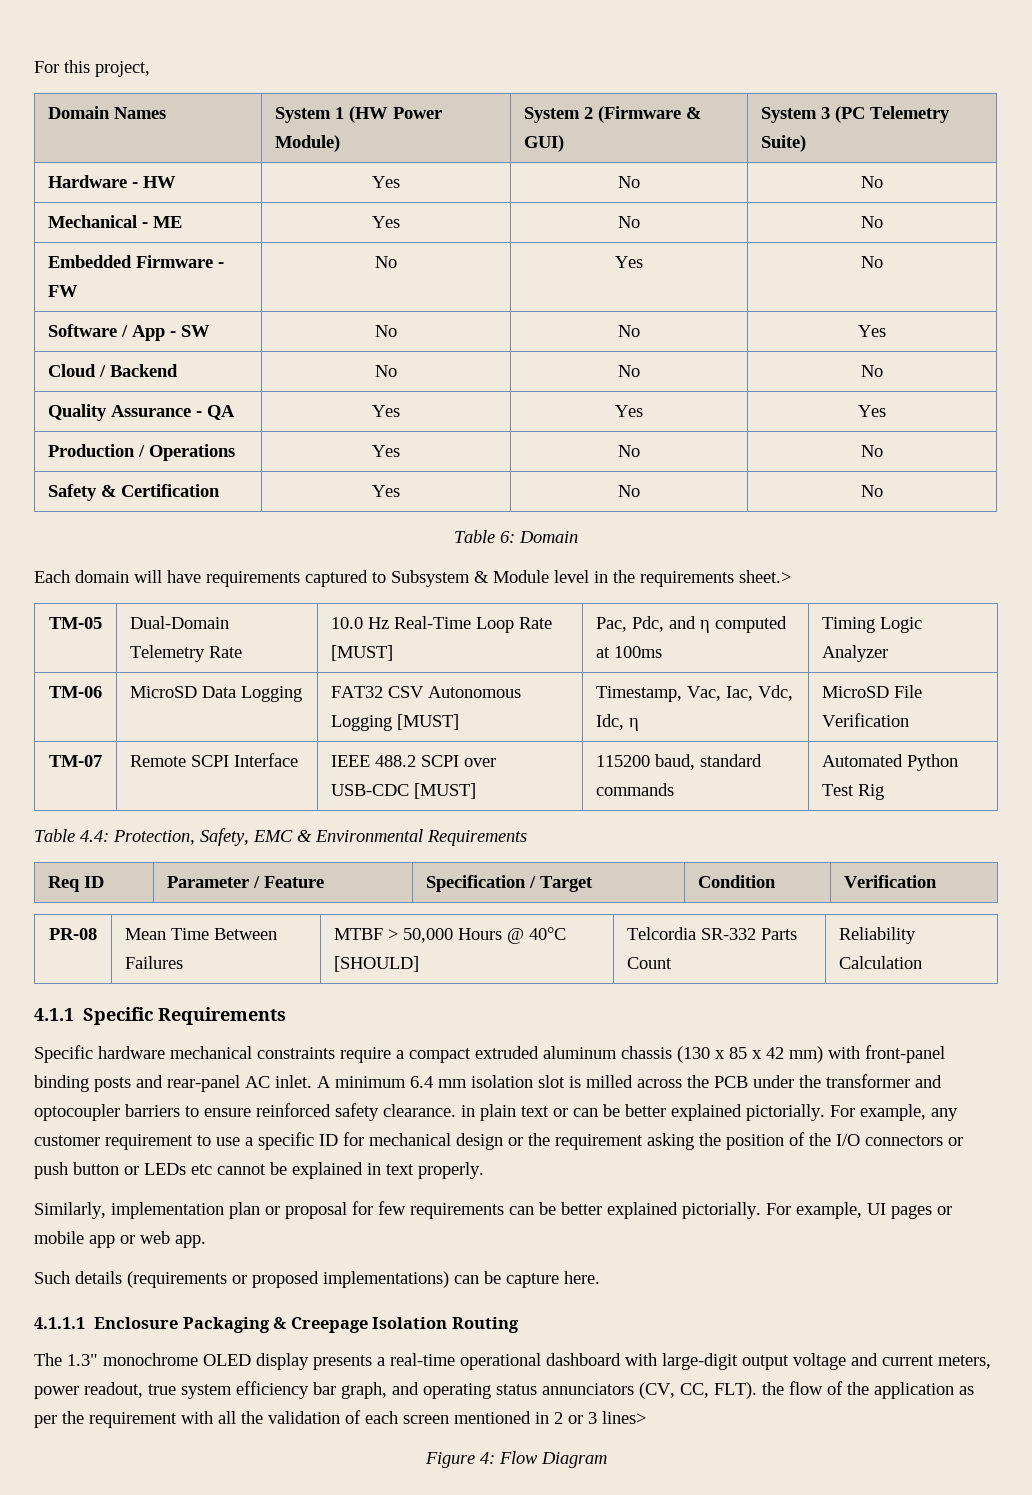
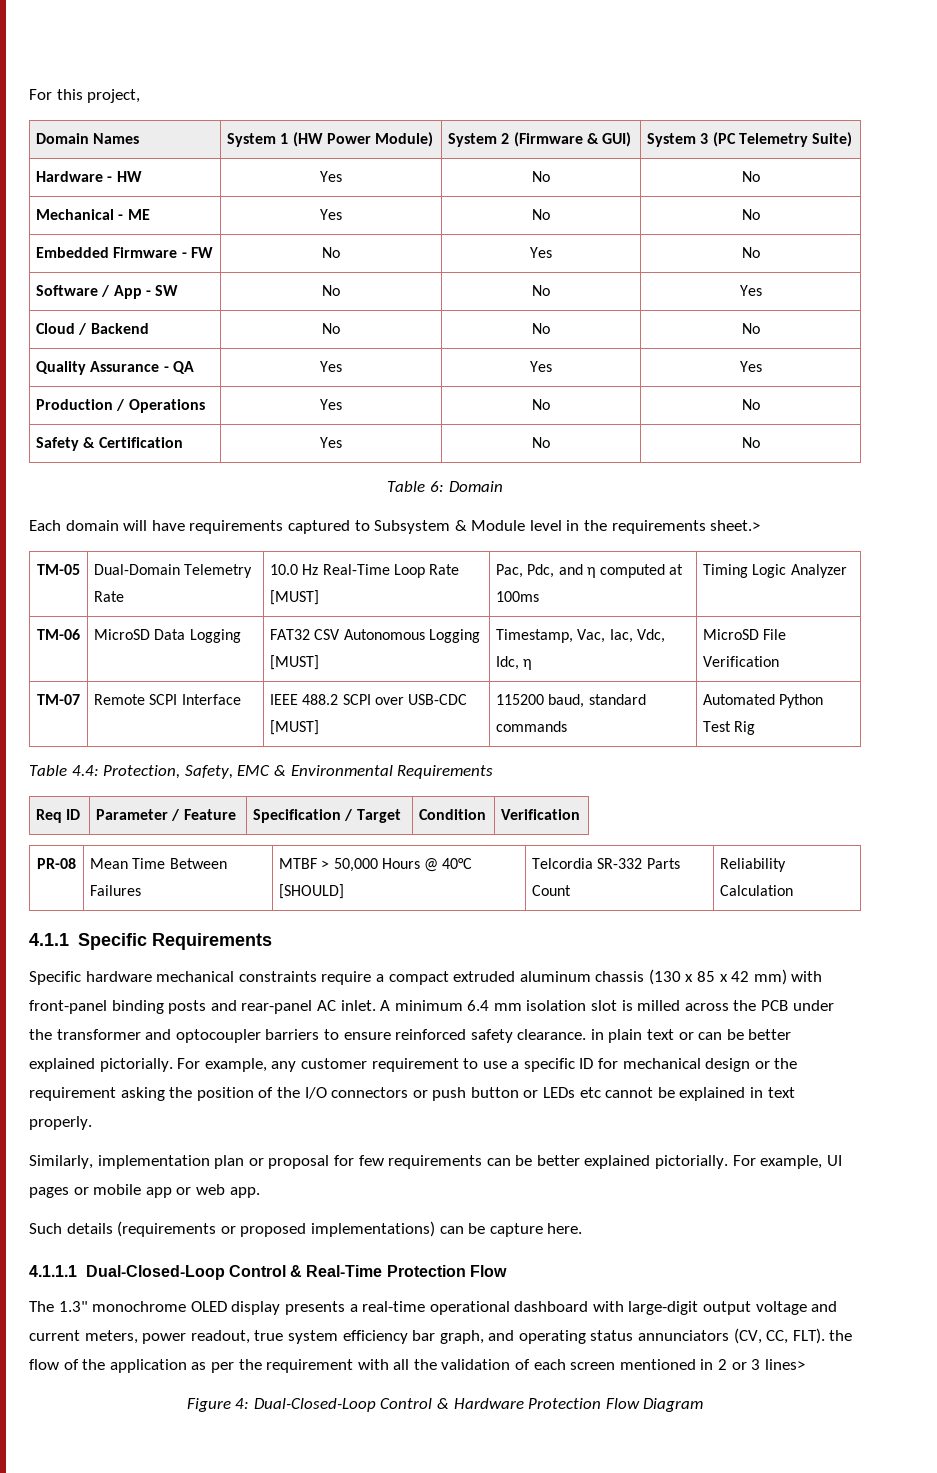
- 4.1.1.1 Enclosure Packaging & Creepage Isolation Routing
+ 4.1.1.1 Dual-Closed-Loop Control & Real-Time Protection Flow
- Figure 4: Flow Diagram
+ Figure 4: Dual-Closed-Loop Control & Hardware Protection Flow Diagram

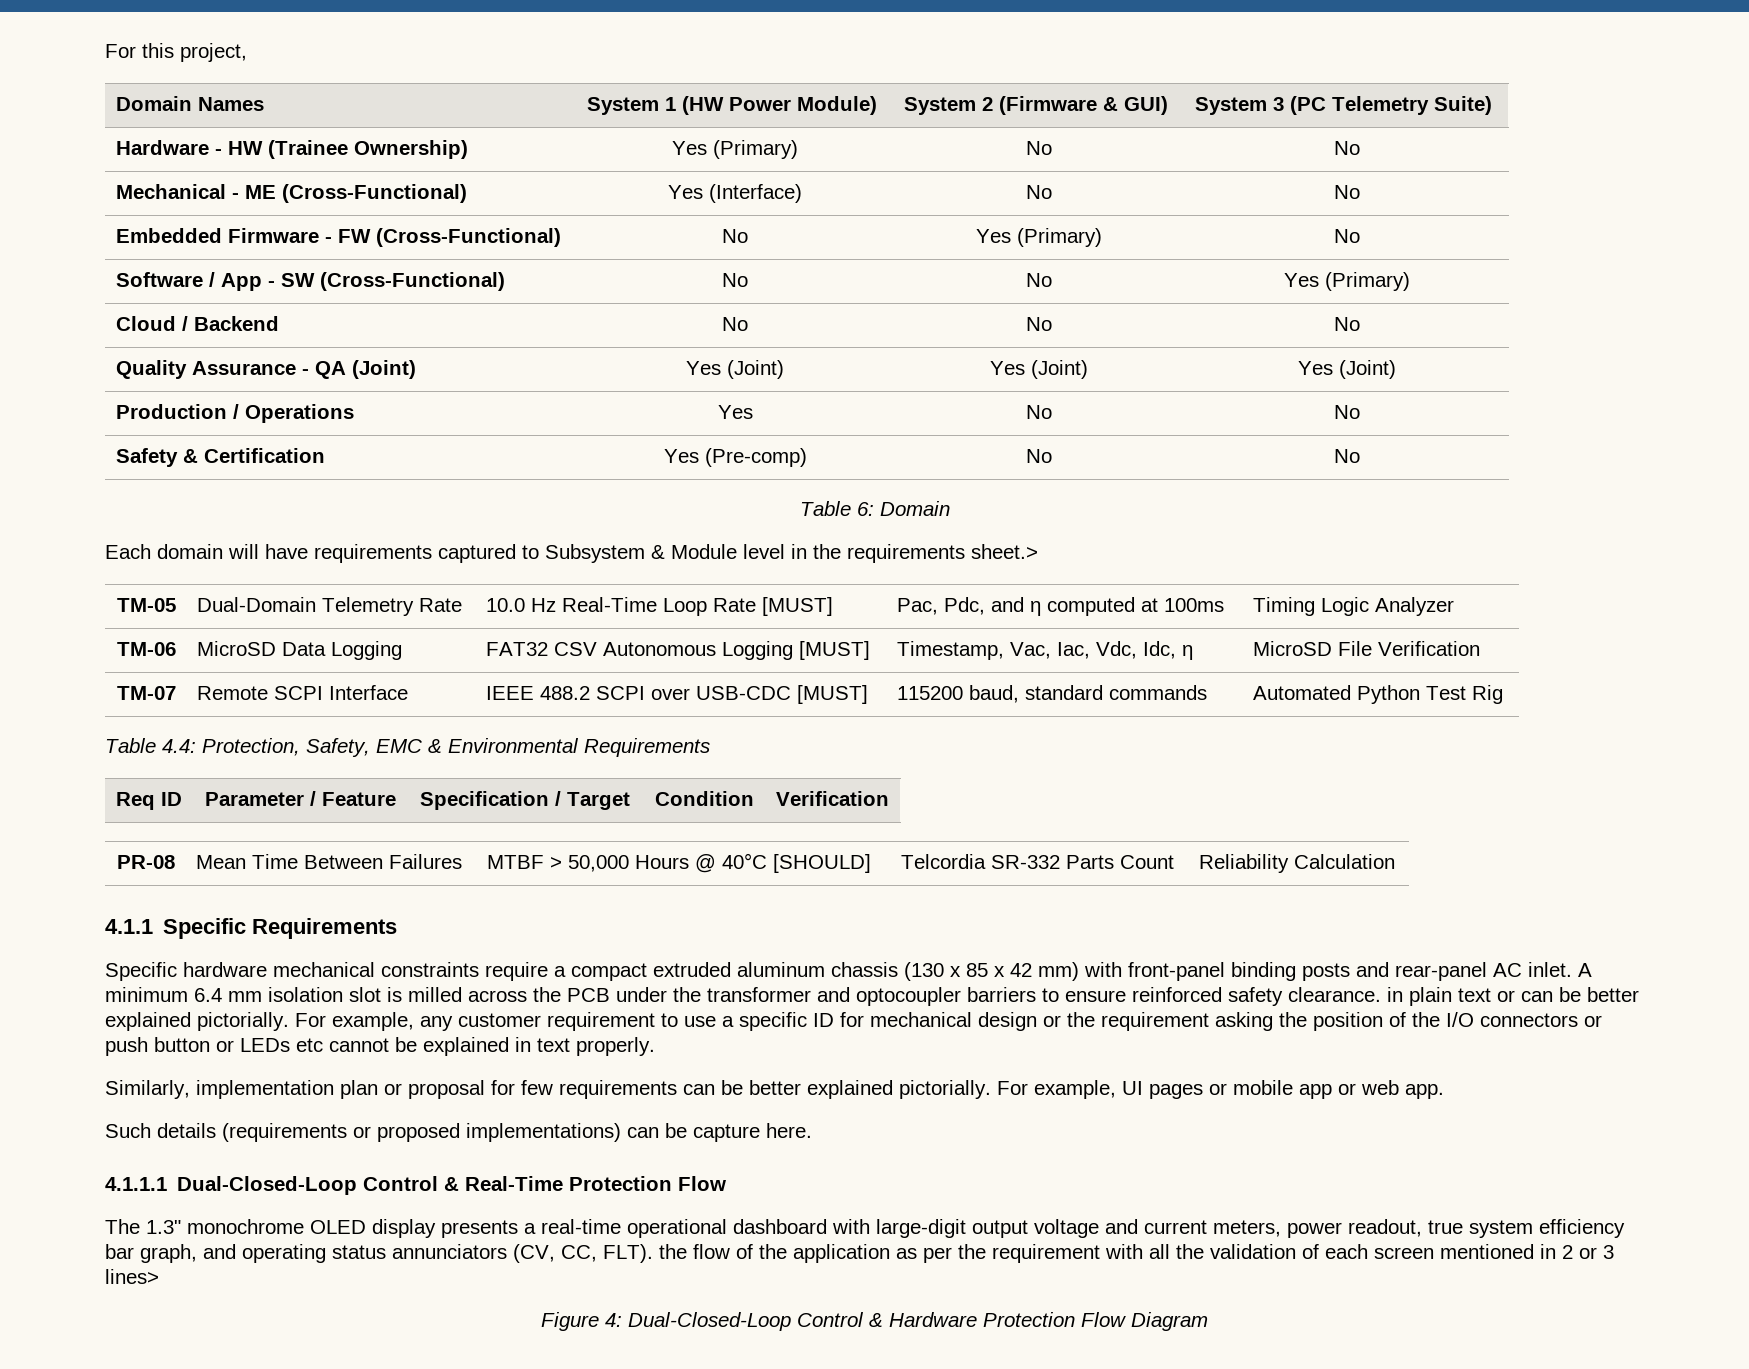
- Hardware - HW | Yes | No | No
+ Hardware - HW (Trainee Ownership) | Yes (Primary) | No | No
- Mechanical - ME | Yes | No | No
+ Mechanical - ME (Cross-Functional) | Yes (Interface) | No | No
- Embedded Firmware - FW | No | Yes | No
+ Embedded Firmware - FW (Cross-Functional) | No | Yes (Primary) | No
- Software / App - SW | No | No | Yes
+ Software / App - SW (Cross-Functional) | No | No | Yes (Primary)
- Quality Assurance - QA | Yes | Yes | Yes
+ Quality Assurance - QA (Joint) | Yes (Joint) | Yes (Joint) | Yes (Joint)
- Safety & Certification | Yes | No | No
+ Safety & Certification | Yes (Pre-comp) | No | No

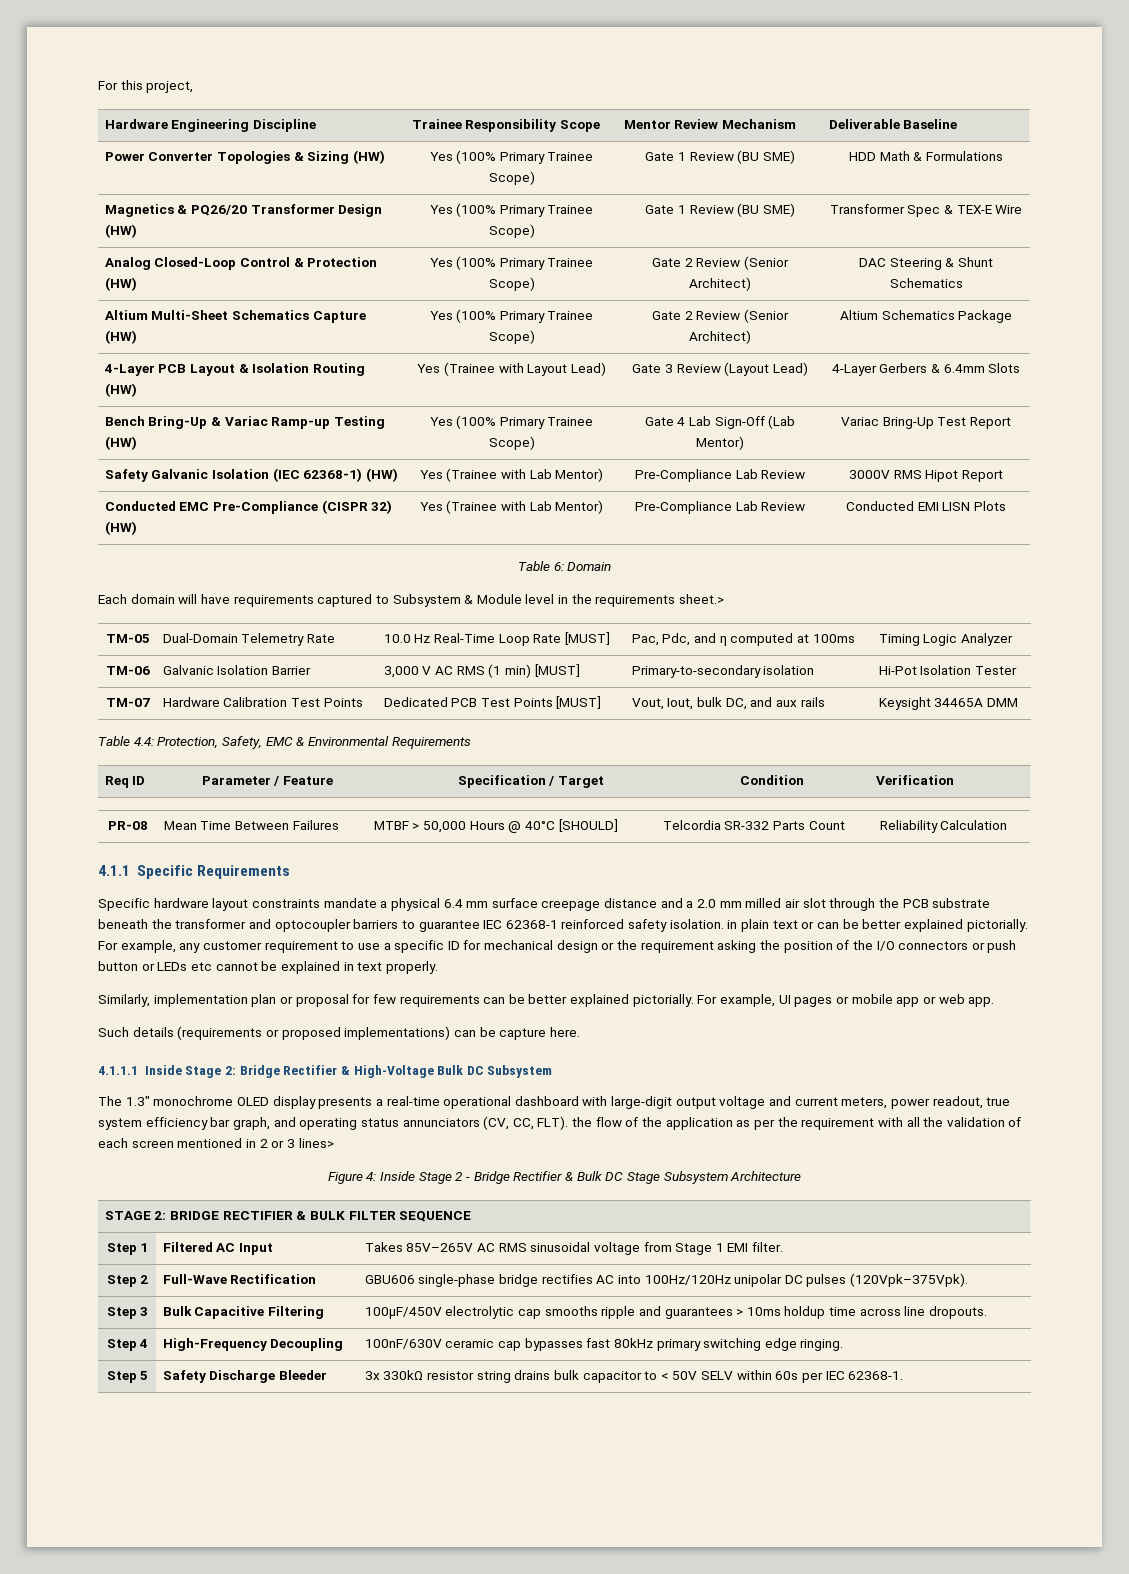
- Domain Names | System 1 (HW Power Module) | System 2 (Firmware & GUI) | System 3 (PC Telemetry Suite)
- Hardware - HW (Trainee Ownership) | Yes (Primary) | No | No
- Mechanical - ME (Cross-Functional) | Yes (Interface) | No | No
- Embedded Firmware - FW (Cross-Functional) | No | Yes (Primary) | No
- Software / App - SW (Cross-Functional) | No | No | Yes (Primary)
- Cloud / Backend | No | No | No
- Quality Assurance - QA (Joint) | Yes (Joint) | Yes (Joint) | Yes (Joint)
- Production / Operations | Yes | No | No
- Safety & Certification | Yes (Pre-comp) | No | No
+ Hardware Engineering Discipline | Trainee Responsibility Scope | Mentor Review Mechanism | Deliverable Baseline
+ Power Converter Topologies & Sizing (HW) | Yes (100% Primary Trainee Scope) | Gate 1 Review (BU SME) | HDD Math & Formulations
+ Magnetics & PQ26/20 Transformer Design (HW) | Yes (100% Primary Trainee Scope) | Gate 1 Review (BU SME) | Transformer Spec & TEX-E Wire
+ Analog Closed-Loop Control & Protection (HW) | Yes (100% Primary Trainee Scope) | Gate 2 Review (Senior Architect) | DAC Steering & Shunt Schematics
+ Altium Multi-Sheet Schematics Capture (HW) | Yes (100% Primary Trainee Scope) | Gate 2 Review (Senior Architect) | Altium Schematics Package
+ 4-Layer PCB Layout & Isolation Routing (HW) | Yes (Trainee with Layout Lead) | Gate 3 Review (Layout Lead) | 4-Layer Gerbers & 6.4mm Slots
+ Bench Bring-Up & Variac Ramp-up Testing (HW) | Yes (100% Primary Trainee Scope) | Gate 4 Lab Sign-Off (Lab Mentor) | Variac Bring-Up Test Report
+ Safety Galvanic Isolation (IEC 62368-1) (HW) | Yes (Trainee with Lab Mentor) | Pre-Compliance Lab Review | 3000V RMS Hipot Report
+ Conducted EMC Pre-Compliance (CISPR 32) (HW) | Yes (Trainee with Lab Mentor) | Pre-Compliance Lab Review | Conducted EMI LISN Plots
- TM-06 | MicroSD Data Logging | FAT32 CSV Autonomous Logging [MUST] | Timestamp, Vac, Iac, Vdc, Idc, η | MicroSD File Verification
- TM-07 | Remote SCPI Interface | IEEE 488.2 SCPI over USB-CDC [MUST] | 115200 baud, standard commands | Automated Python Test Rig
+ TM-06 | Galvanic Isolation Barrier | 3,000 V AC RMS (1 min) [MUST] | Primary-to-secondary isolation | Hi-Pot Isolation Tester
+ TM-07 | Hardware Calibration Test Points | Dedicated PCB Test Points [MUST] | Vout, Iout, bulk DC, and aux rails | Keysight 34465A DMM
- Specific hardware mechanical constraints require a compact extruded aluminum chassis (130 x 85 x 42 mm) with front-panel binding posts and rear-panel AC inlet. A minimum 6.4 mm isolation slot is milled across the PCB under the transformer and optocoupler barriers to ensure reinforced safety clearance. in plain text or can be better explained pictorially.
+ Specific hardware layout constraints mandate a physical 6.4 mm surface creepage distance and a 2.0 mm milled air slot through the PCB substrate beneath the transformer and optocoupler barriers to guarantee IEC 62368-1 reinforced safety isolation. in plain text or can be better explained pictorially.
- 4.1.1.1 Dual-Closed-Loop Control & Real-Time Protection Flow
+ 4.1.1.1 Inside Stage 2: Bridge Rectifier & High-Voltage Bulk DC Subsystem
- Figure 4: Dual-Closed-Loop Control & Hardware Protection Flow Diagram
+ Figure 4: Inside Stage 2 - Bridge Rectifier & Bulk DC Stage Subsystem Architecture
+ STAGE 2: BRIDGE RECTIFIER & BULK FILTER SEQUENCE
+ Step 1 | Filtered AC Input | Takes 85V–265V AC RMS sinusoidal voltage from Stage 1 EMI filter.
+ Step 2 | Full-Wave Rectification | GBU606 single-phase bridge rectifies AC into 100Hz/120Hz unipolar DC pulses (120Vpk–375Vpk).
+ Step 3 | Bulk Capacitive Filtering | 100µF/450V electrolytic cap smooths ripple and guarantees > 10ms holdup time across line dropouts.
+ Step 4 | High-Frequency Decoupling | 100nF/630V ceramic cap bypasses fast 80kHz primary switching edge ringing.
+ Step 5 | Safety Discharge Bleeder | 3x 330kΩ resistor string drains bulk capacitor to < 50V SELV within 60s per IEC 62368-1.

